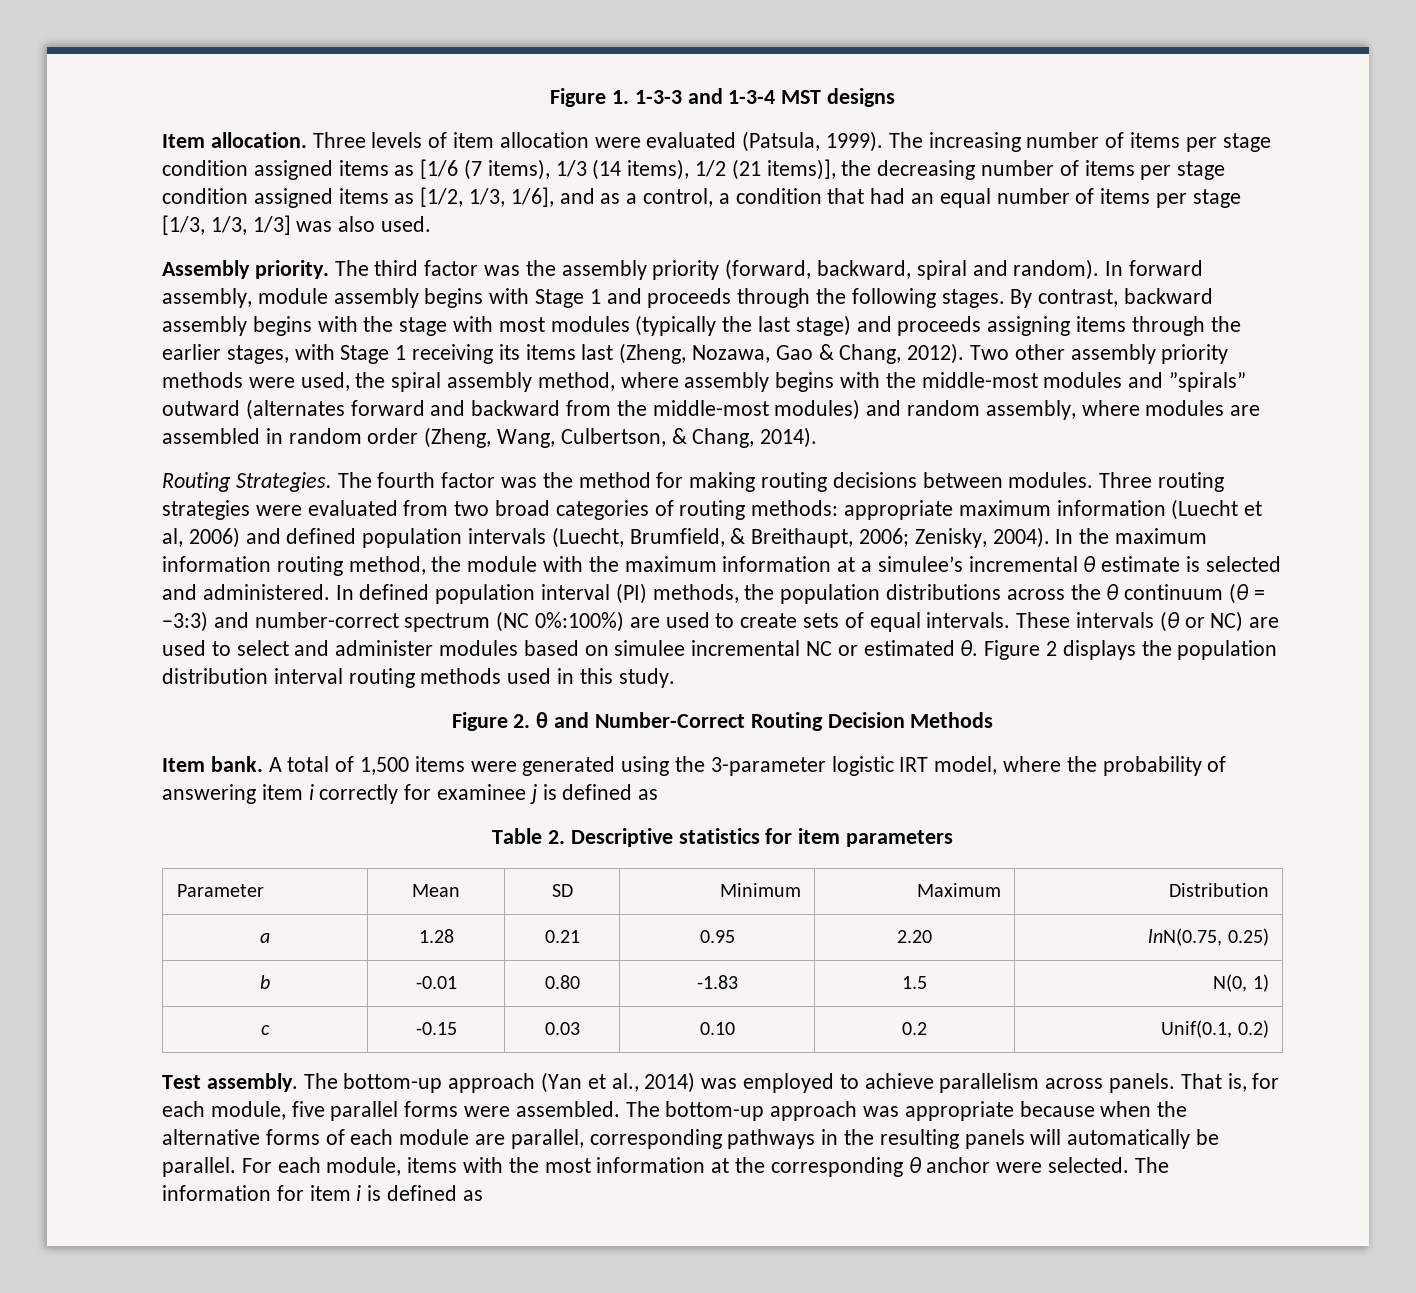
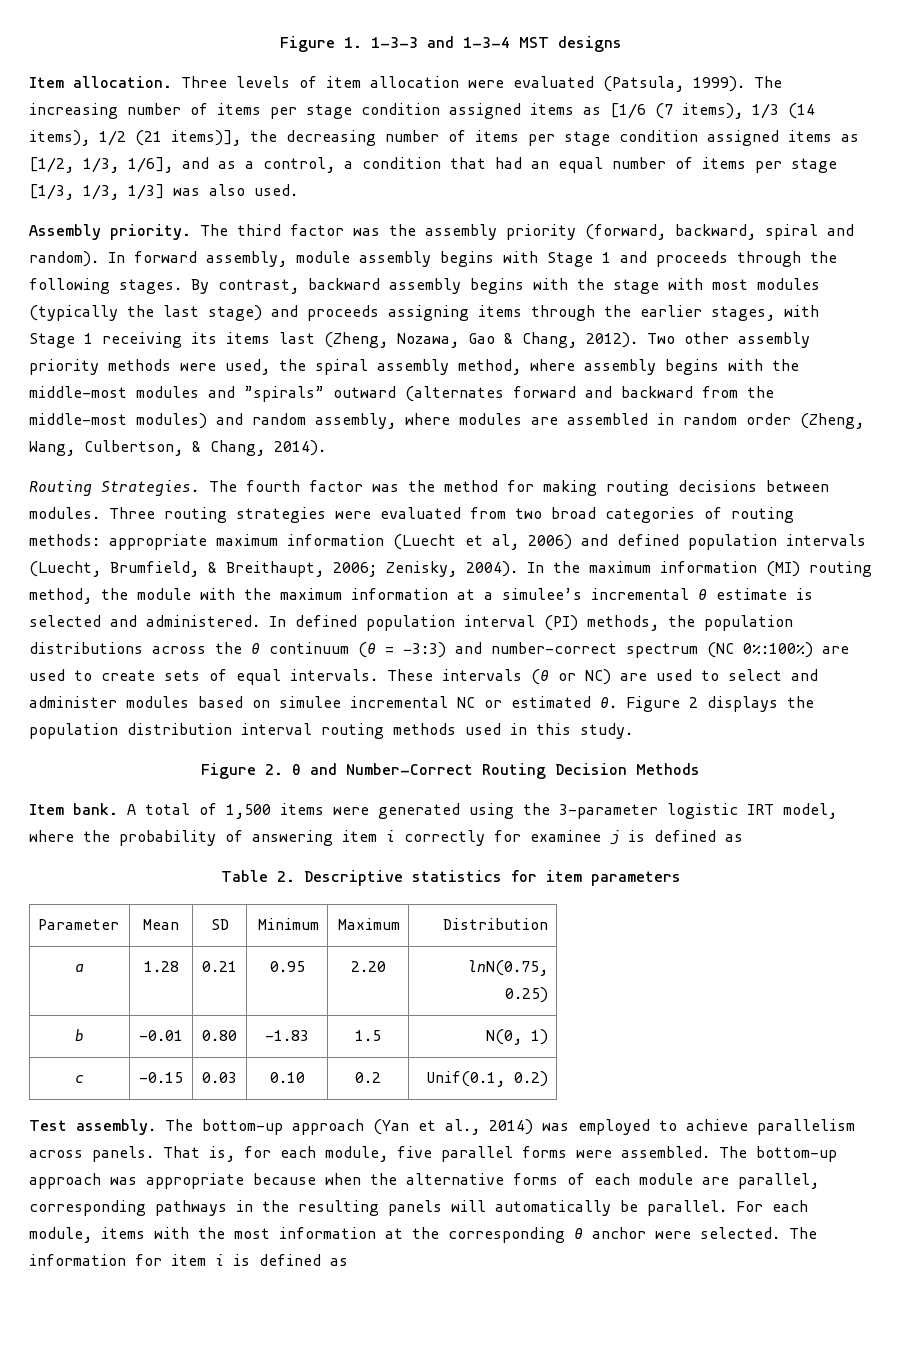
- In the maximum information routing method, the module with the maximum information at a simulee’s incremental θ estimate is selected and administered.
+ In the maximum information (MI) routing method, the module with the maximum information at a simulee’s incremental θ estimate is selected and administered.

